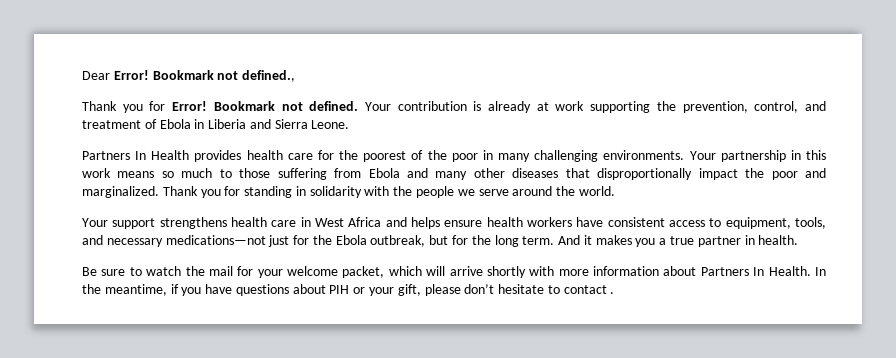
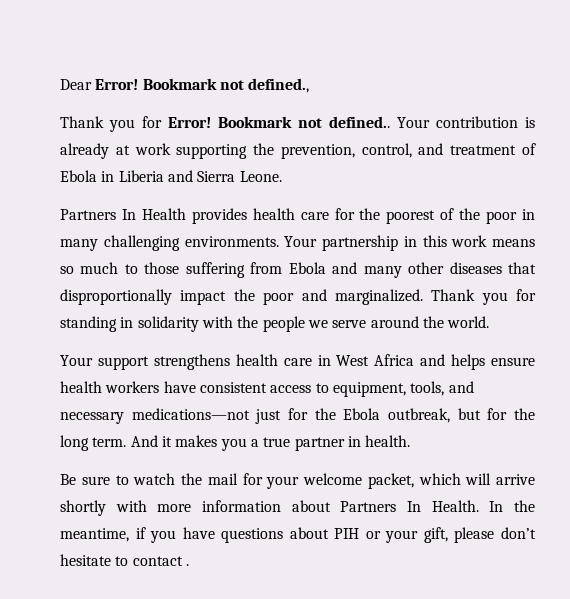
- Bookmark not defined.
+ Bookmark not defined..

